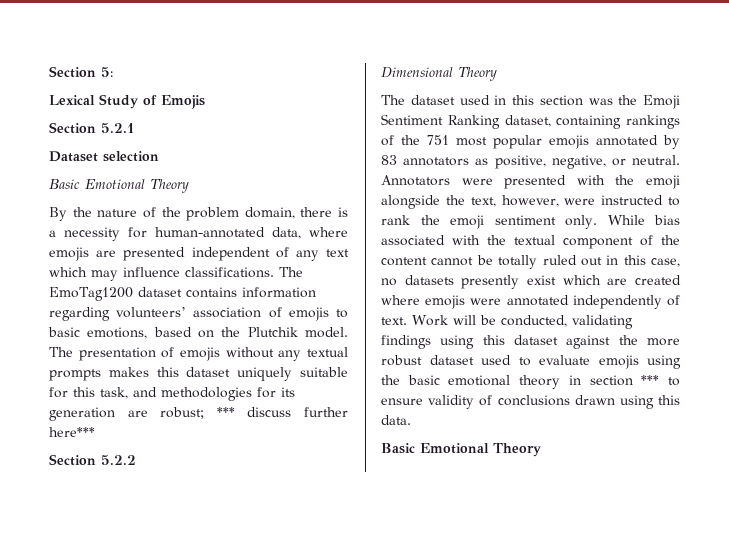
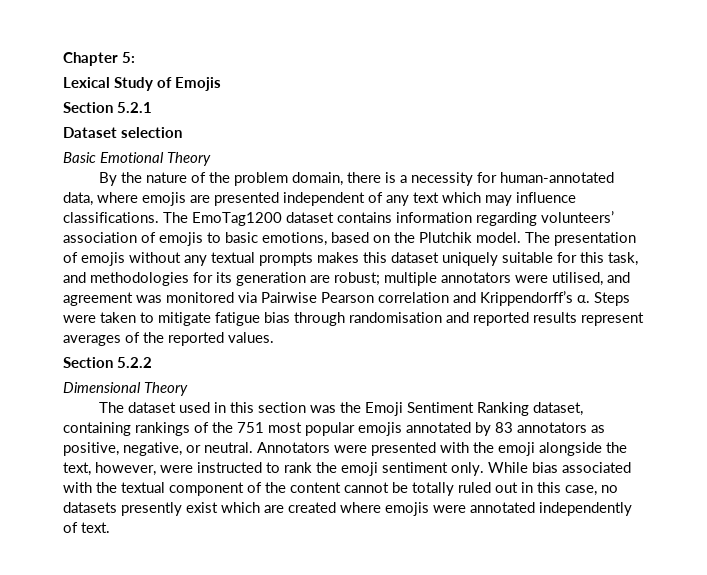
- Section 5:
+ Chapter 5:
- The presentation of emojis without any textual prompts makes this dataset uniquely suitable for this task, and methodologies for its generation are robust; *** discuss further here***
+ The presentation of emojis without any textual prompts makes this dataset uniquely suitable for this task, and methodologies for its generation are robust; multiple annotators were utilised, and agreement was monitored via Pairwise Pearson correlation and Krippendorff’s α. Steps were taken to mitigate fatigue bias through randomisation and reported results represent averages of the reported values.
- Work will be conducted, validating findings using this dataset against the more robust dataset used to evaluate emojis using the basic emotional theory in section *** to ensure validity of conclusions drawn using this data.
- Basic Emotional Theory

